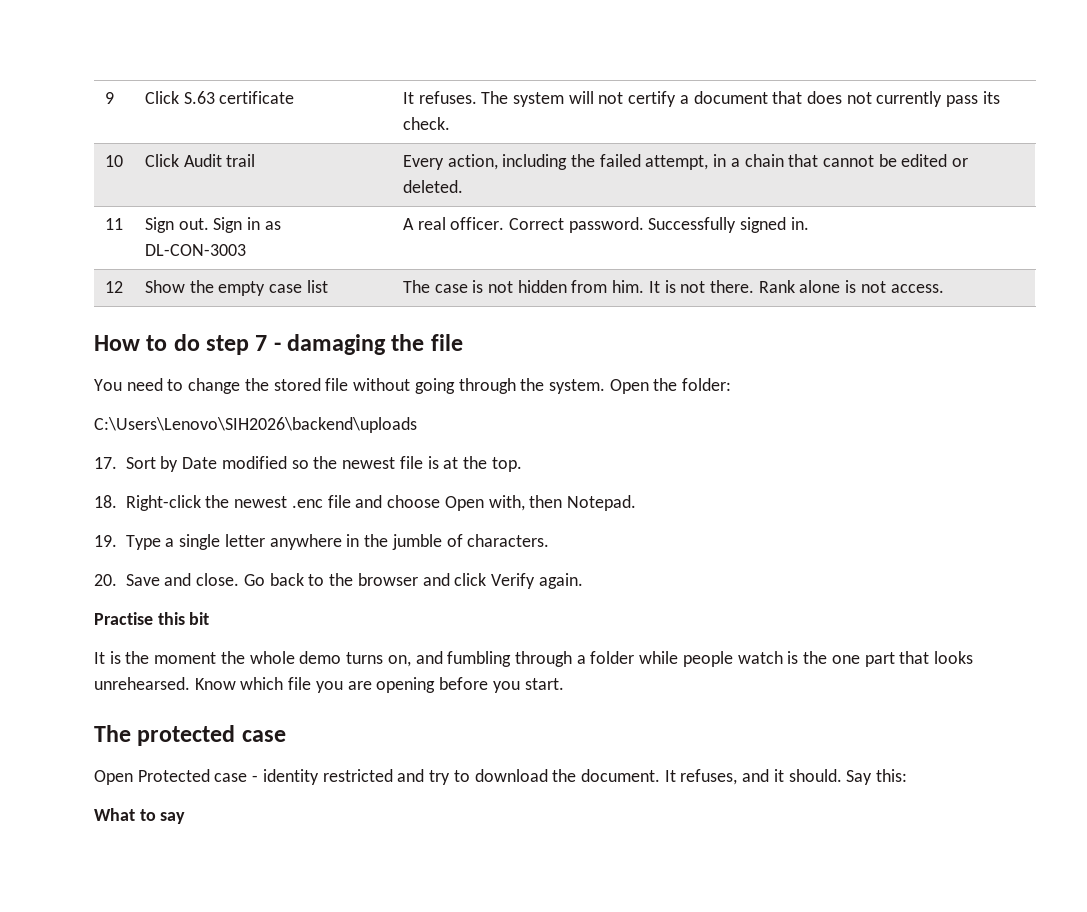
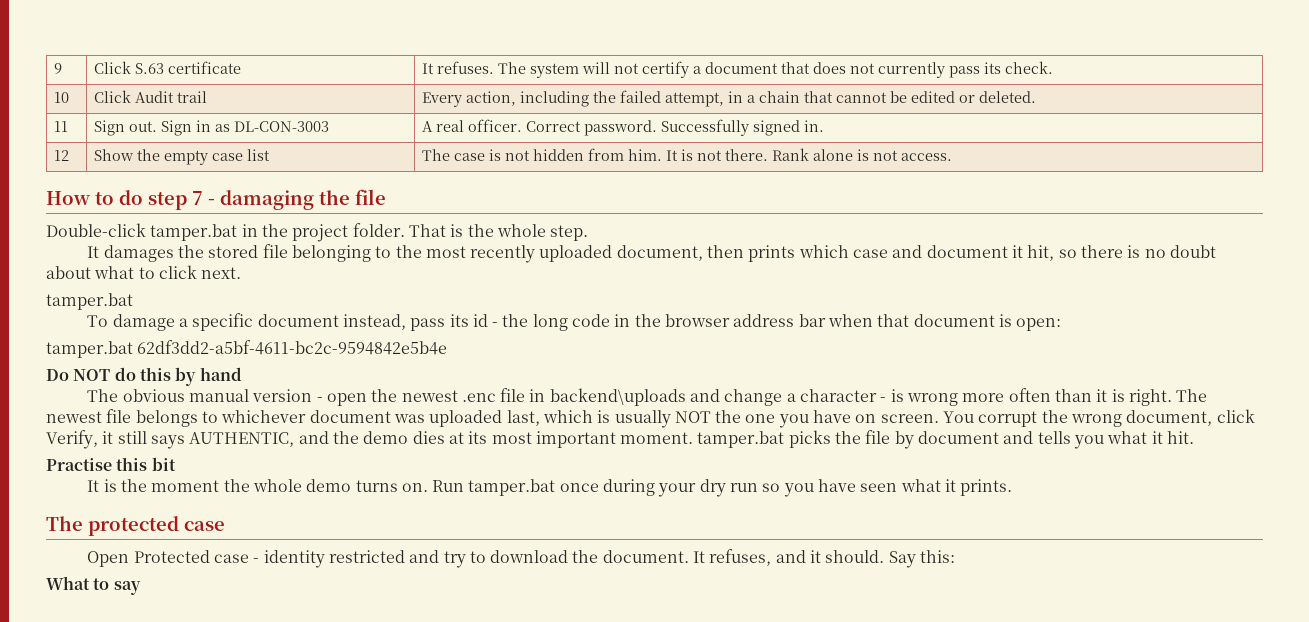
- You need to change the stored file without going through the system. Open the folder:
- C:\Users\Lenovo\SIH2026\backend\uploads
- 17. Sort by Date modified so the newest file is at the top.
- 18. Right-click the newest .enc file and choose Open with, then Notepad.
- 19. Type a single letter anywhere in the jumble of characters.
- 20. Save and close. Go back to the browser and click Verify again.
+ Double-click tamper.bat in the project folder. That is the whole step.
+ It damages the stored file belonging to the most recently uploaded document, then prints which case and document it hit, so there is no doubt about what to click next.
+ tamper.bat
+ To damage a specific document instead, pass its id - the long code in the browser address bar when that document is open:
+ tamper.bat 62df3dd2-a5bf-4611-bc2c-9594842e5b4e
+ Do NOT do this by hand
+ The obvious manual version - open the newest .enc file in backend\uploads and change a character - is wrong more often than it is right. The newest file belongs to whichever document was uploaded last, which is usually NOT the one you have on screen. You corrupt the wrong document, click Verify, it still says AUTHENTIC, and the demo dies at its most important moment. tamper.bat picks the file by document and tells you what it hit.
- It is the moment the whole demo turns on, and fumbling through a folder while people watch is the one part that looks unrehearsed. Know which file you are opening before you start.
+ It is the moment the whole demo turns on. Run tamper.bat once during your dry run so you have seen what it prints.

